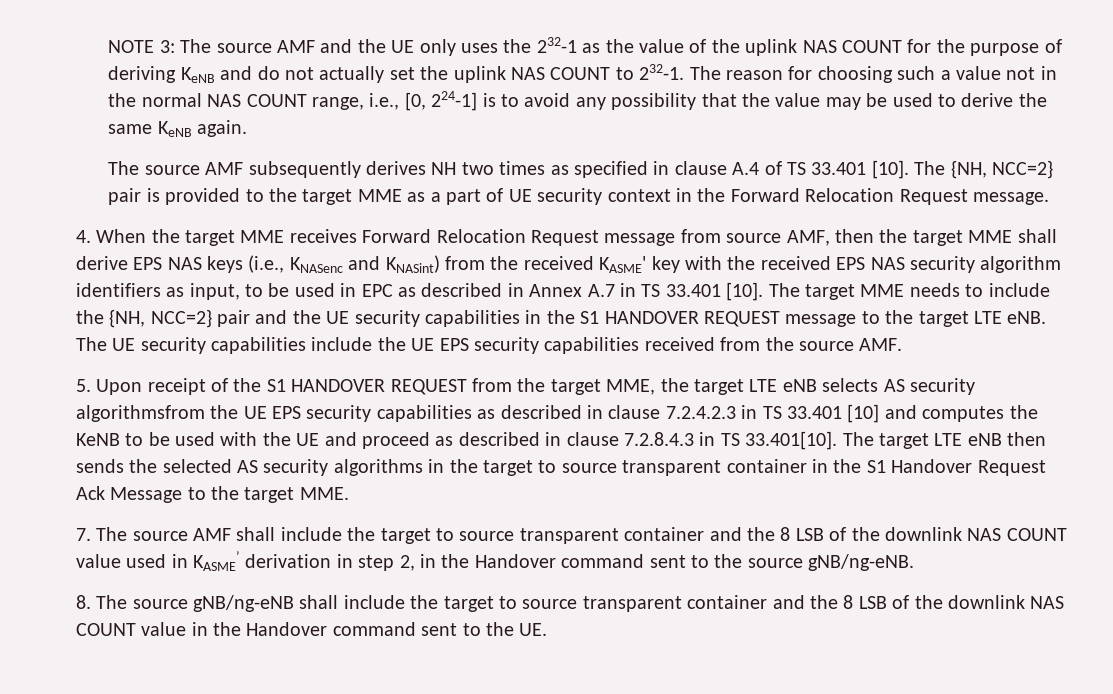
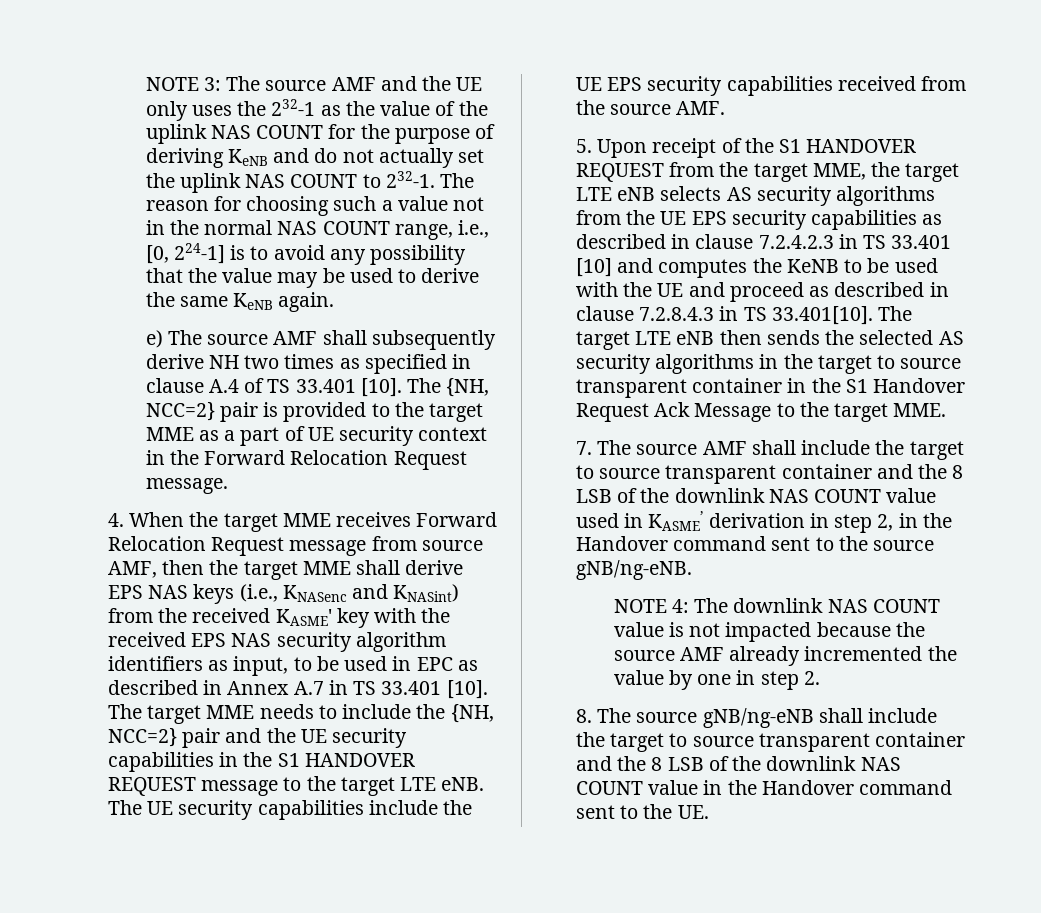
- The source AMF subsequently derives NH two times as specified in clause A.4 of TS 33.401 [10].
+ e) The source AMF shall subsequently derive NH two times as specified in clause A.4 of TS 33.401 [10].
- 5. Upon receipt of the S1 HANDOVER REQUEST from the target MME, the target LTE eNB selects AS security algorithmsfrom the UE EPS security capabilities as described in clause 7.2.4.2.3 in TS 33.401 [10] and computes the KeNB to be used with the UE and proceed as described in clause 7.2.8.4.3 in TS 33.401[10]. The target LTE eNB then sends the selected AS security algorithms in the target to source transparent container in the S1 Handover Request Ack Message to the target MME.
+ 5. Upon receipt of the S1 HANDOVER REQUEST from the target MME, the target LTE eNB selects AS security algorithms from the UE EPS security capabilities as described in clause 7.2.4.2.3 in TS 33.401 [10] and computes the KeNB to be used with the UE and proceed as described in clause 7.2.8.4.3 in TS 33.401[10]. The target LTE eNB then sends the selected AS security algorithms in the target to source transparent container in the S1 Handover Request Ack Message to the target MME.
+ NOTE 4: The downlink NAS COUNT value is not impacted because the source AMF already incremented the value by one in step 2.

